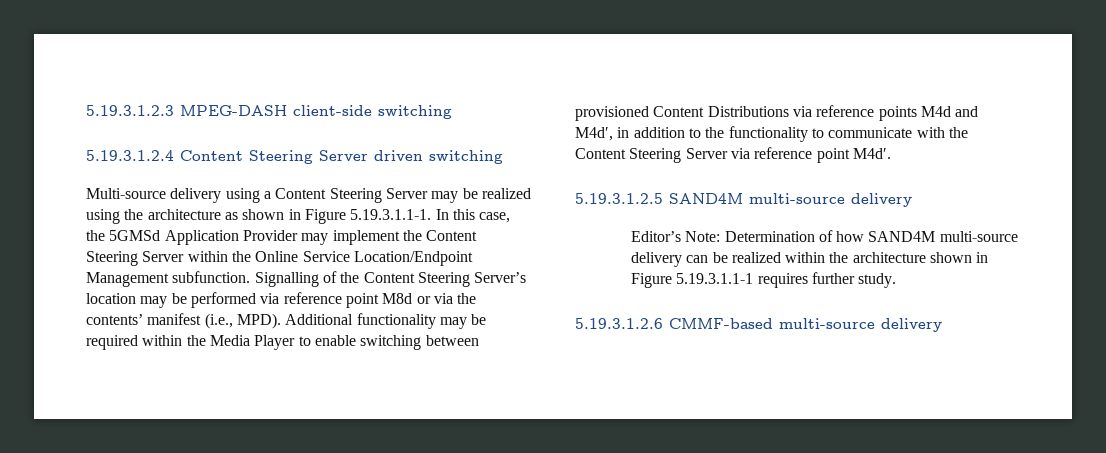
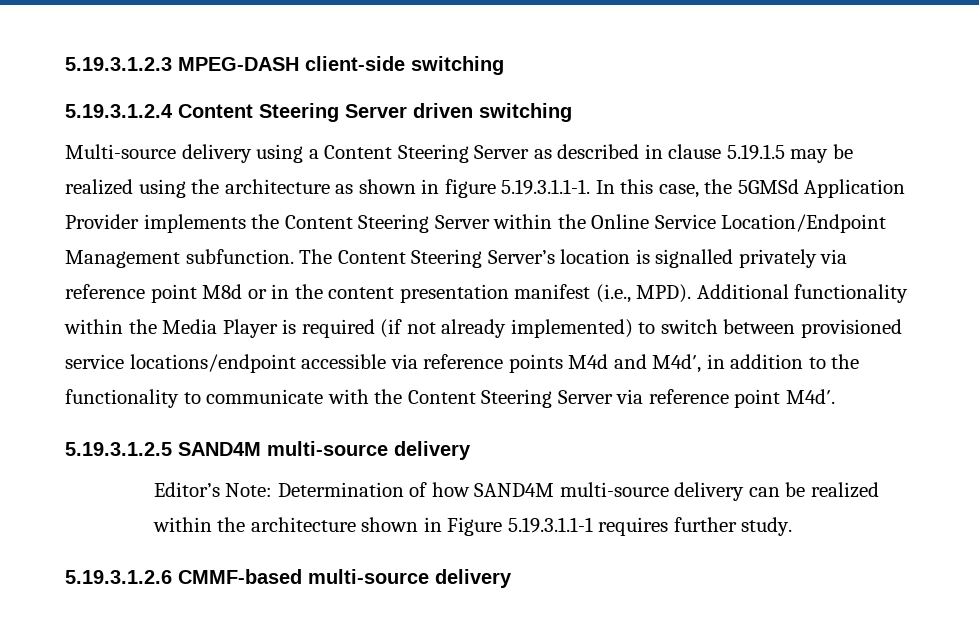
- Multi-source delivery using a Content Steering Server may be realized using the architecture as shown in Figure 5.19.3.1.1-1. In this case, the 5GMSd Application Provider may implement the Content Steering Server within the Online Service Location/Endpoint Management subfunction.
+ Multi-source delivery using a Content Steering Server as described in clause 5.19.1.5 may be realized using the architecture as shown in figure 5.19.3.1.1-1. In this case, the 5GMSd Application Provider implements the Content Steering Server within the Online Service Location/Endpoint Management subfunction.
- Signalling of the Content Steering Server’s location may be performed via reference point M8d or via the contents’ manifest (i.e., MPD).
+ The Content Steering Server’s location is signalled privately via reference point M8d or in the content presentation manifest (i.e., MPD).
- Additional functionality may be required within the Media Player to enable switching between provisioned Content Distributions via reference points M4d and M4d′, in addition to the functionality to communicate with the Content Steering Server via reference point M4d′.
+ Additional functionality within the Media Player is required (if not already implemented) to switch between provisioned service locations/endpoint accessible via reference points M4d and M4d′, in addition to the functionality to communicate with the Content Steering Server via reference point M4d′.

